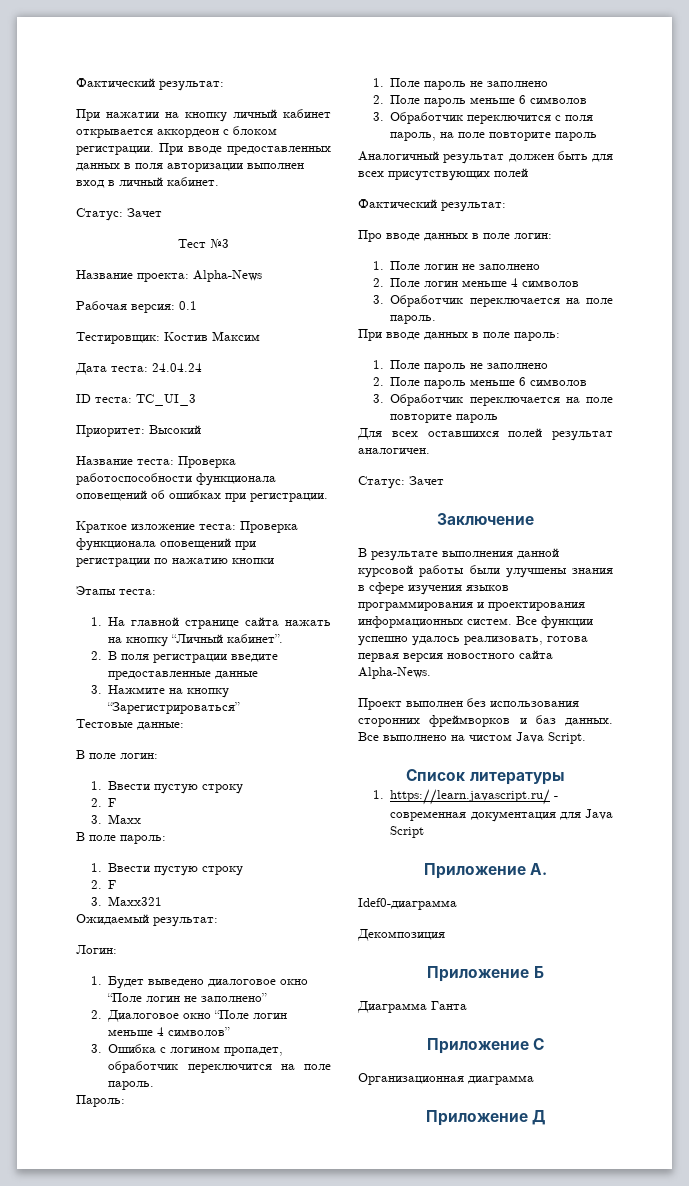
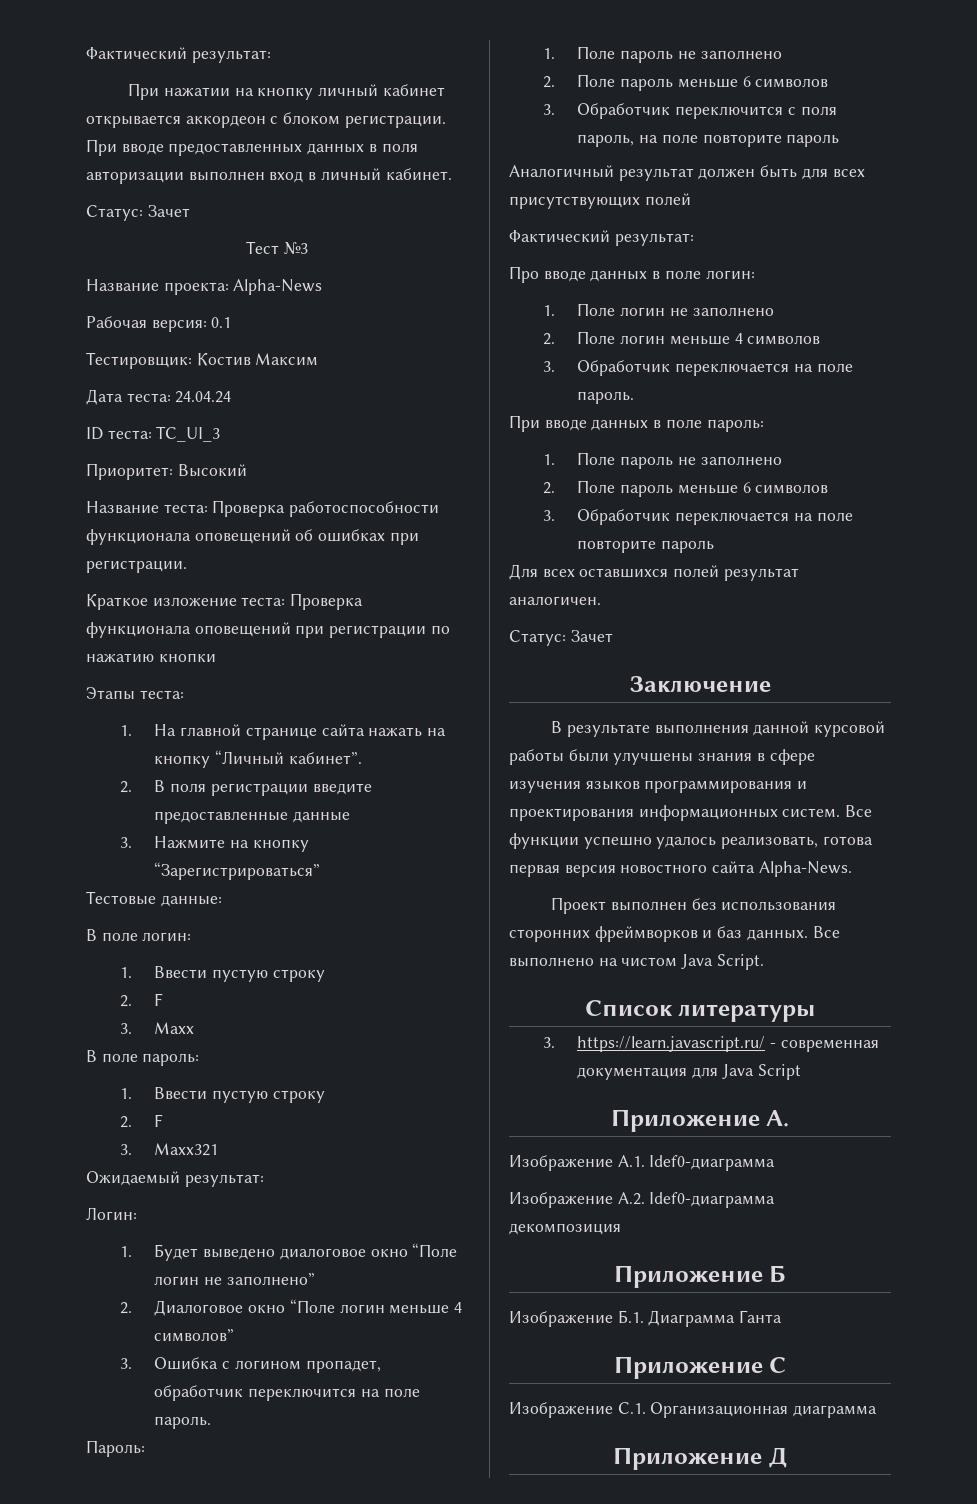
- 1. https://learn.javascript.ru/ - современная документация для Java Script
+ 3. https://learn.javascript.ru/ - современная документация для Java Script
- Idef0-диаграмма
+ Изображение А.1. Idef0-диаграмма
- Декомпозиция
+ Изображение А.2. Idef0-диаграмма декомпозиция
- Диаграмма Ганта
+ Изображение Б.1. Диаграмма Ганта
- Организационная диаграмма
+ Изображение С.1. Организационная диаграмма

